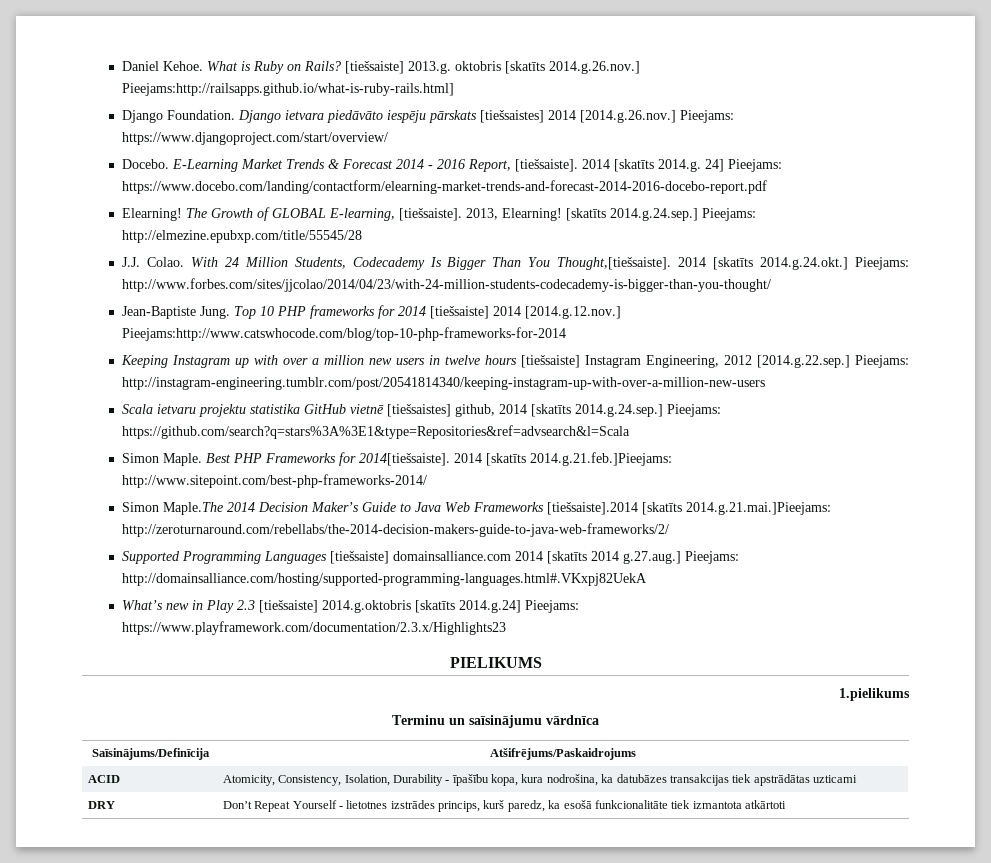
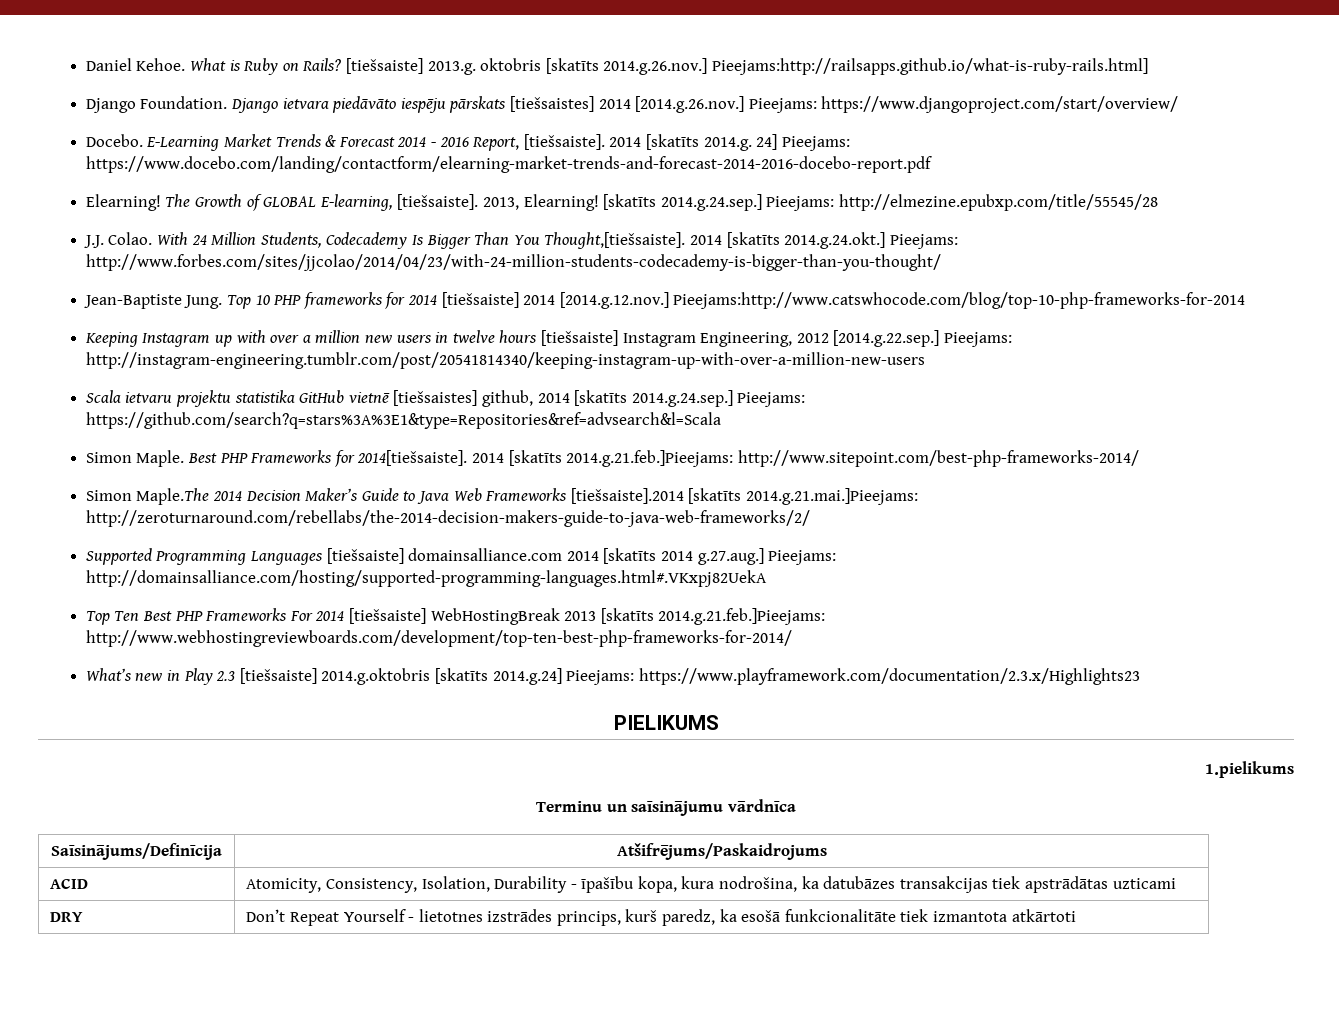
+ Top Ten Best PHP Frameworks For 2014 [tiešsaiste] WebHostingBreak 2013 [skatīts 2014.g.21.feb.]Pieejams: http://www.webhostingreviewboards.com/development/top-ten-best-php-frameworks-for-2014/

